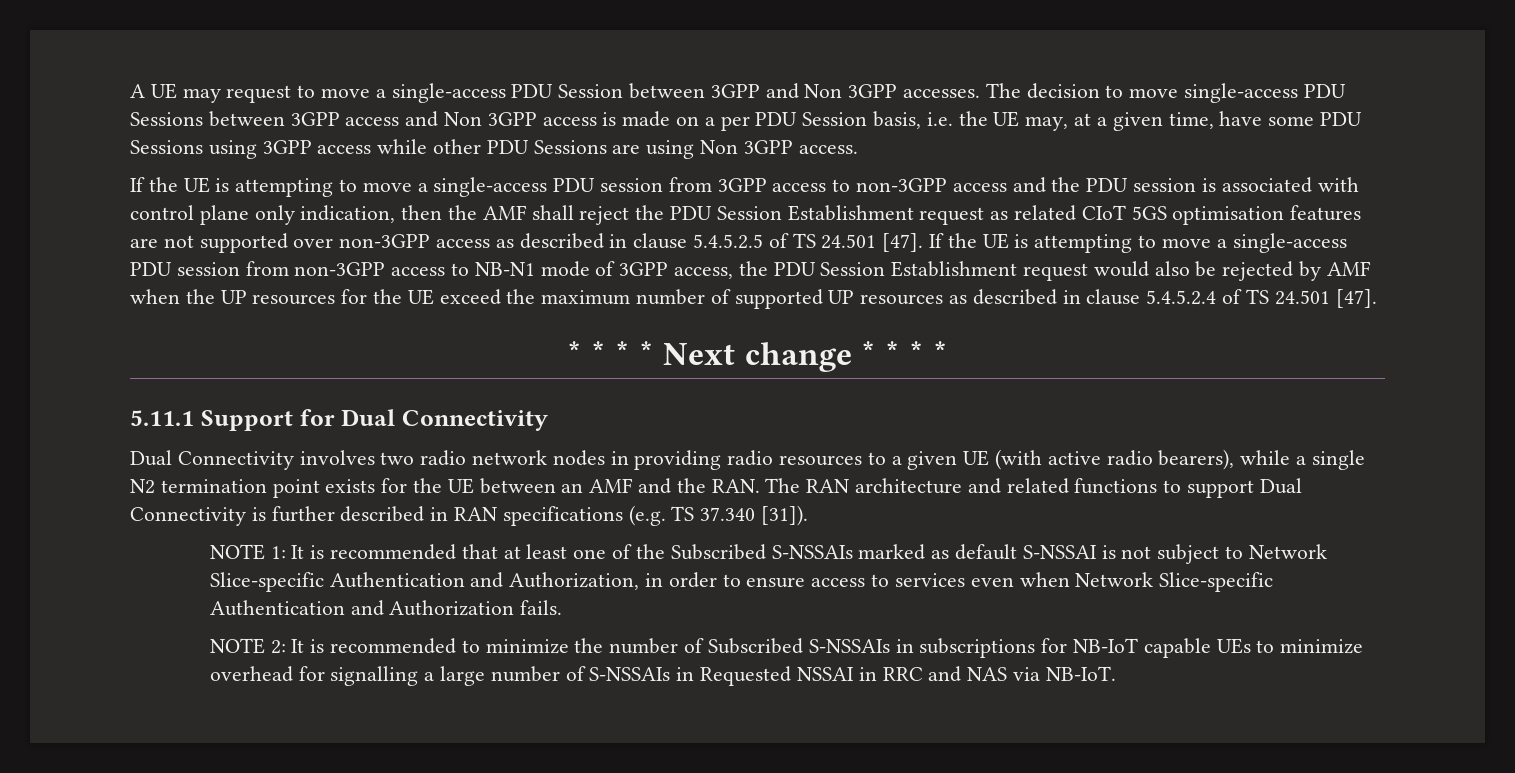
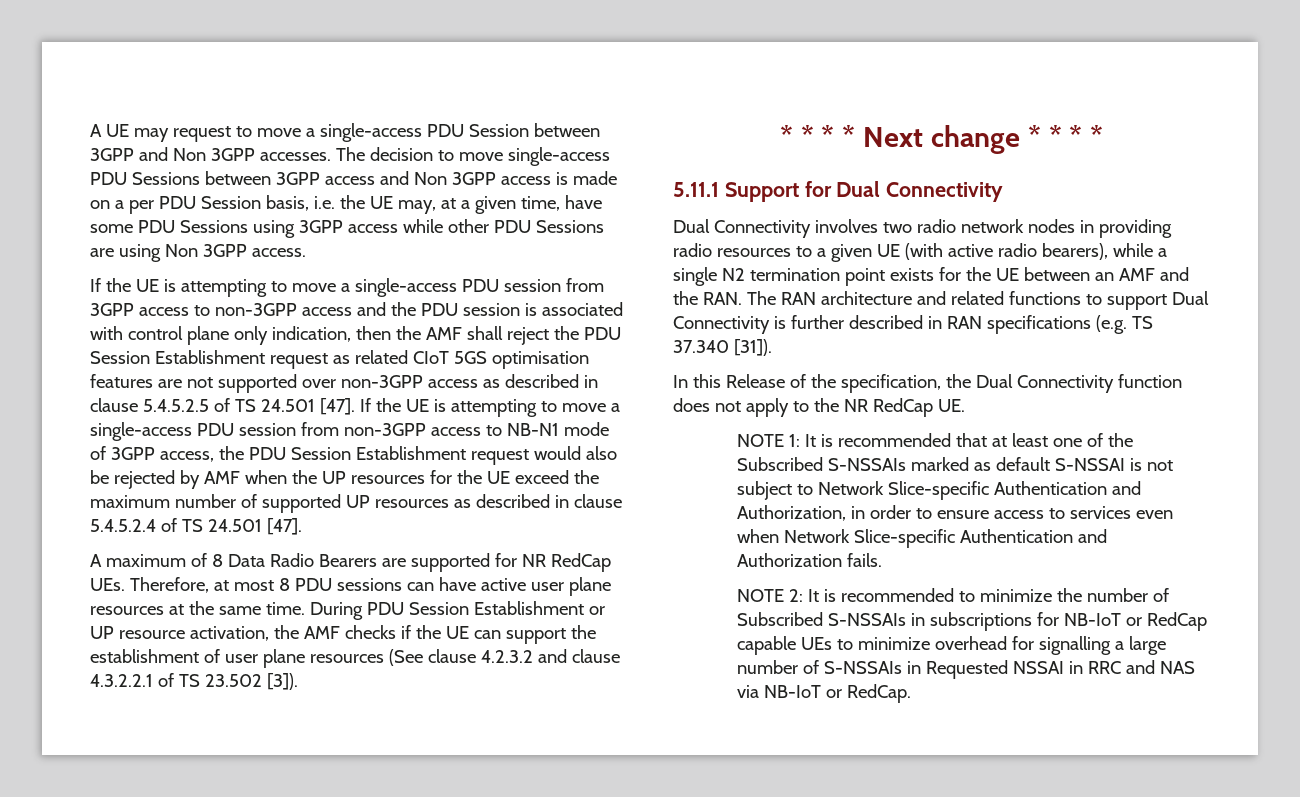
+ A maximum of 8 Data Radio Bearers are supported for NR RedCap UEs. Therefore, at most 8 PDU sessions can have active user plane resources at the same time. During PDU Session Establishment or UP resource activation, the AMF checks if the UE can support the establishment of user plane resources (See clause 4.2.3.2 and clause 4.3.2.2.1 of TS 23.502 [3]).
+ In this Release of the specification, the Dual Connectivity function does not apply to the NR RedCap UE.
- NOTE 2: It is recommended to minimize the number of Subscribed S-NSSAIs in subscriptions for NB-IoT capable UEs to minimize overhead for signalling a large number of S-NSSAIs in Requested NSSAI in RRC and NAS via NB-IoT.
+ NOTE 2: It is recommended to minimize the number of Subscribed S-NSSAIs in subscriptions for NB-IoT or RedCap capable UEs to minimize overhead for signalling a large number of S-NSSAIs in Requested NSSAI in RRC and NAS via NB-IoT or RedCap.

